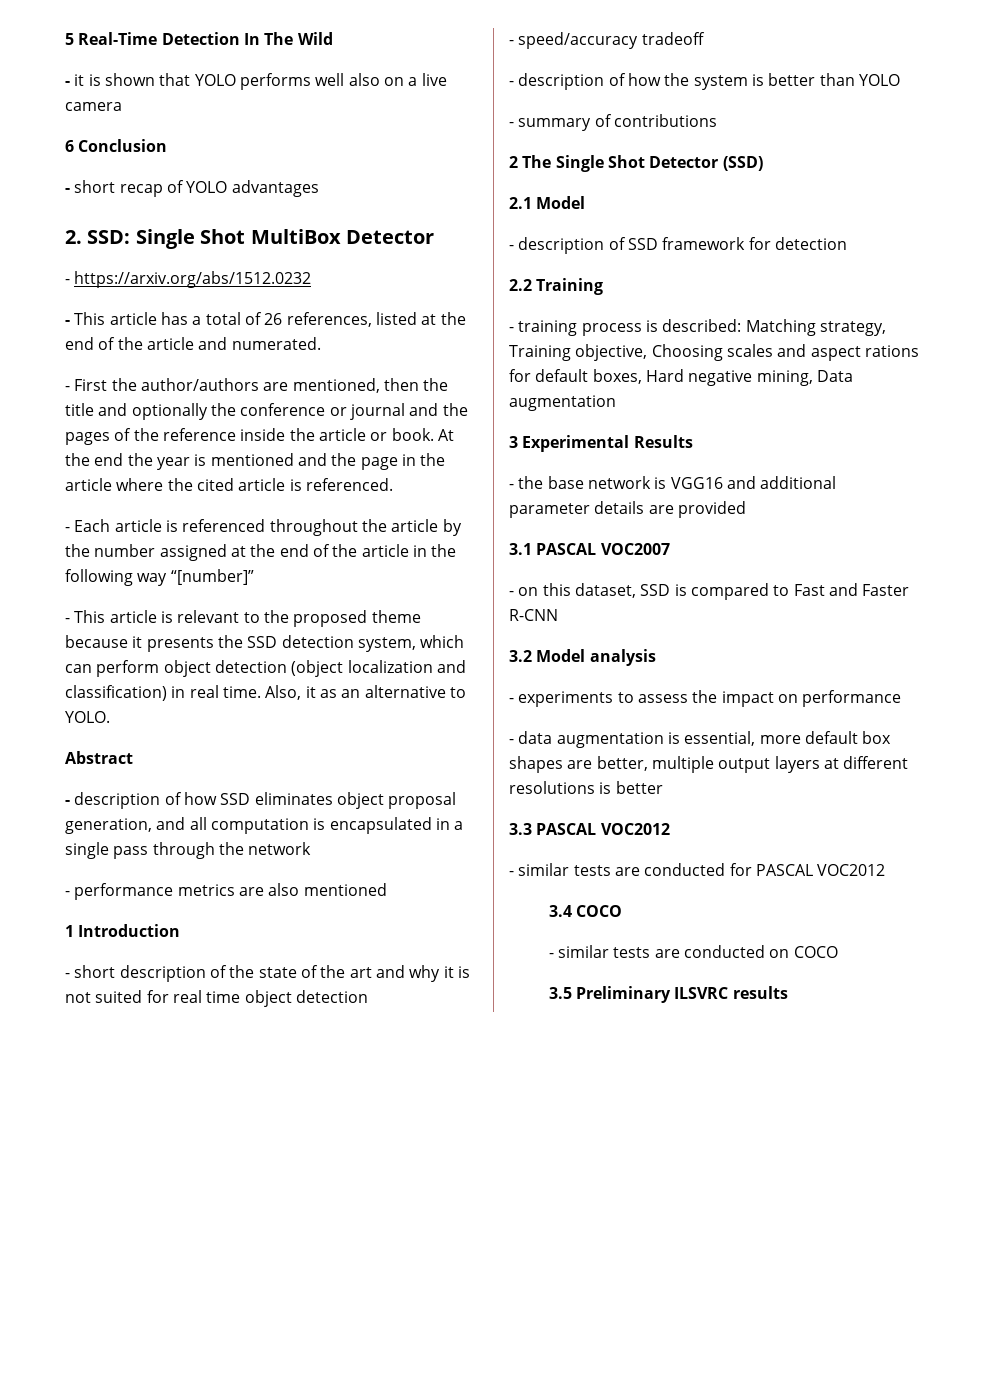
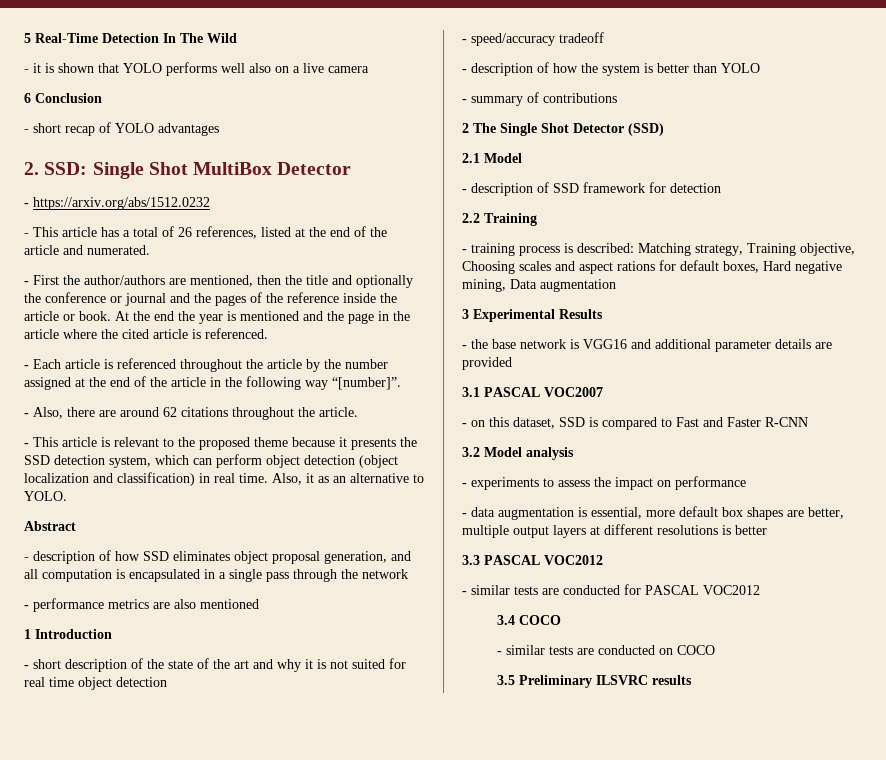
- - Each article is referenced throughout the article by the number assigned at the end of the article in the following way “[number]”
+ - Each article is referenced throughout the article by the number assigned at the end of the article in the following way “[number]”.
+ - Also, there are around 62 citations throughout the article.

